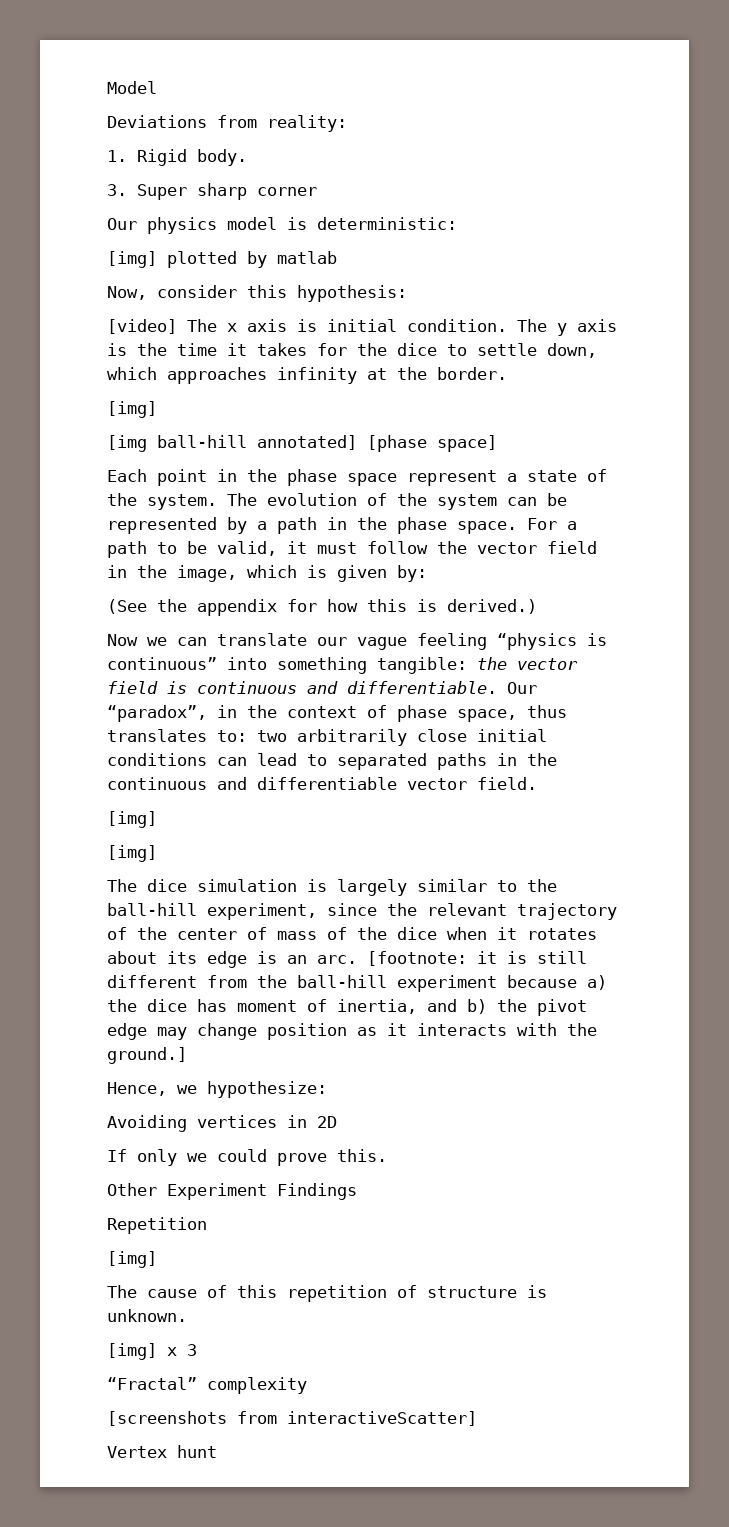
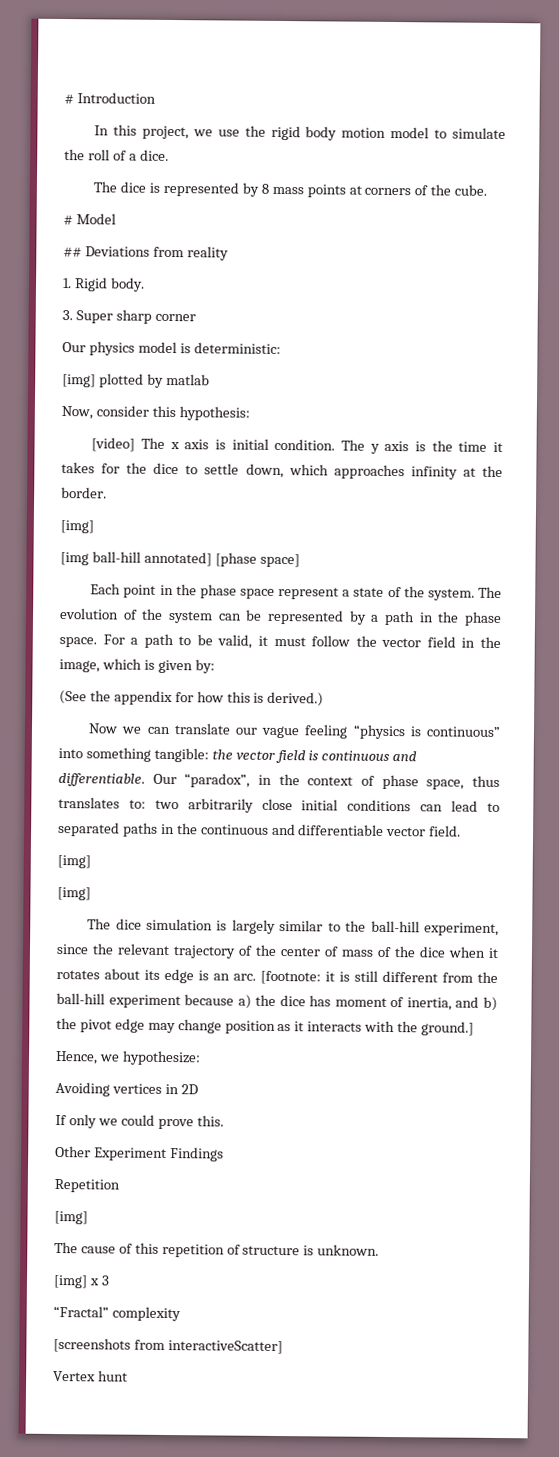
- Model
+ # Introduction
+ In this project, we use the rigid body motion model to simulate the roll of a dice.
+ The dice is represented by 8 mass points at corners of the cube.
+ # Model
- Deviations from reality:
+ ## Deviations from reality

